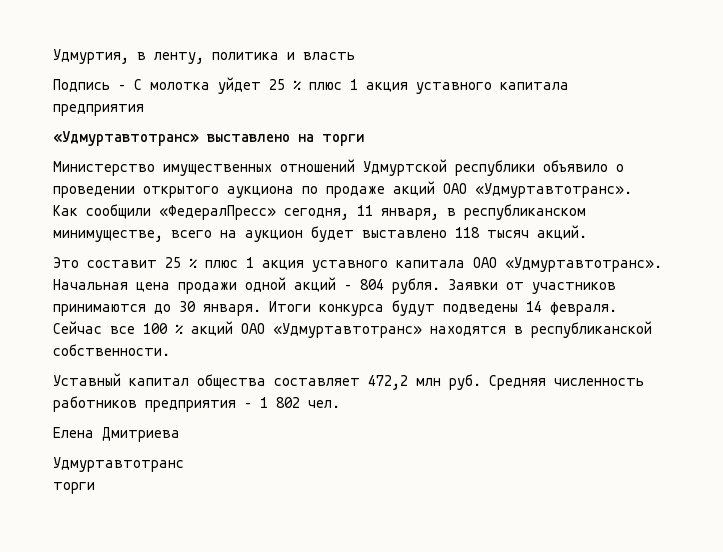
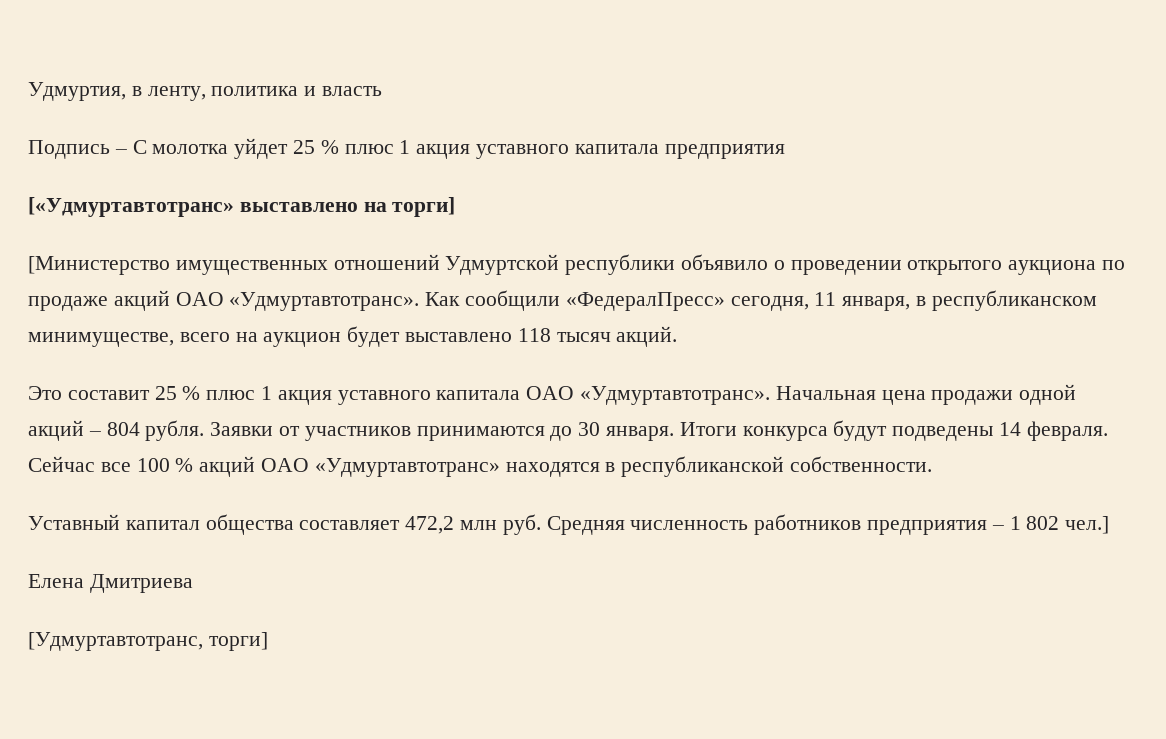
- «Удмуртавтотранс» выставлено на торги
- Министерство имущественных отношений Удмуртской республики объявило о проведении открытого аукциона по продаже акций ОАО «Удмуртавтотранс».
+ [«Удмуртавтотранс» выставлено на торги]
+ [Министерство имущественных отношений Удмуртской республики объявило о проведении открытого аукциона по продаже акций ОАО «Удмуртавтотранс».
- Уставный капитал общества составляет 472,2 млн руб. Средняя численность работников предприятия – 1 802 чел.
+ Уставный капитал общества составляет 472,2 млн руб. Средняя численность работников предприятия – 1 802 чел.]
- Удмуртавтотранс
- торги
+ [Удмуртавтотранс, торги]

